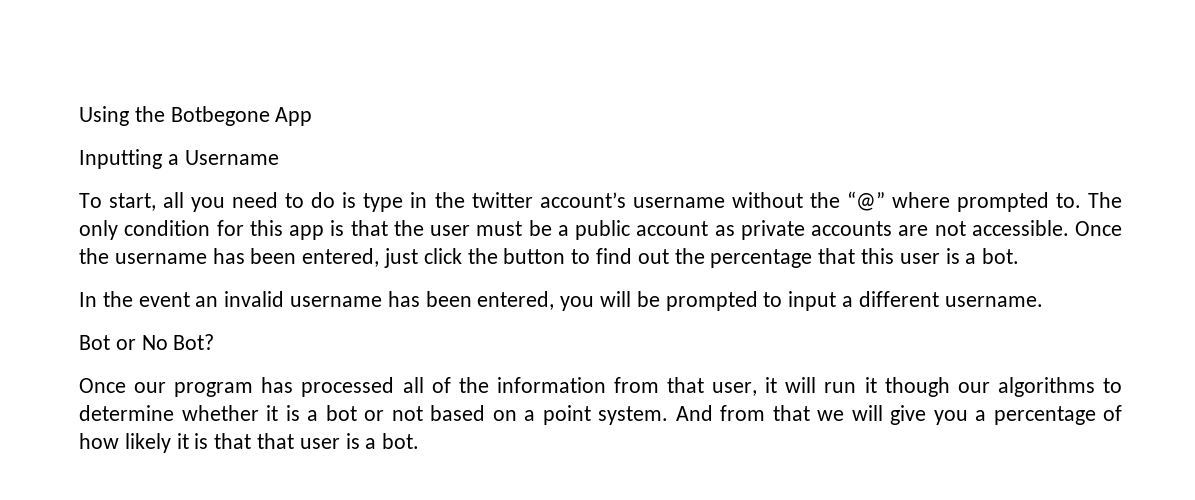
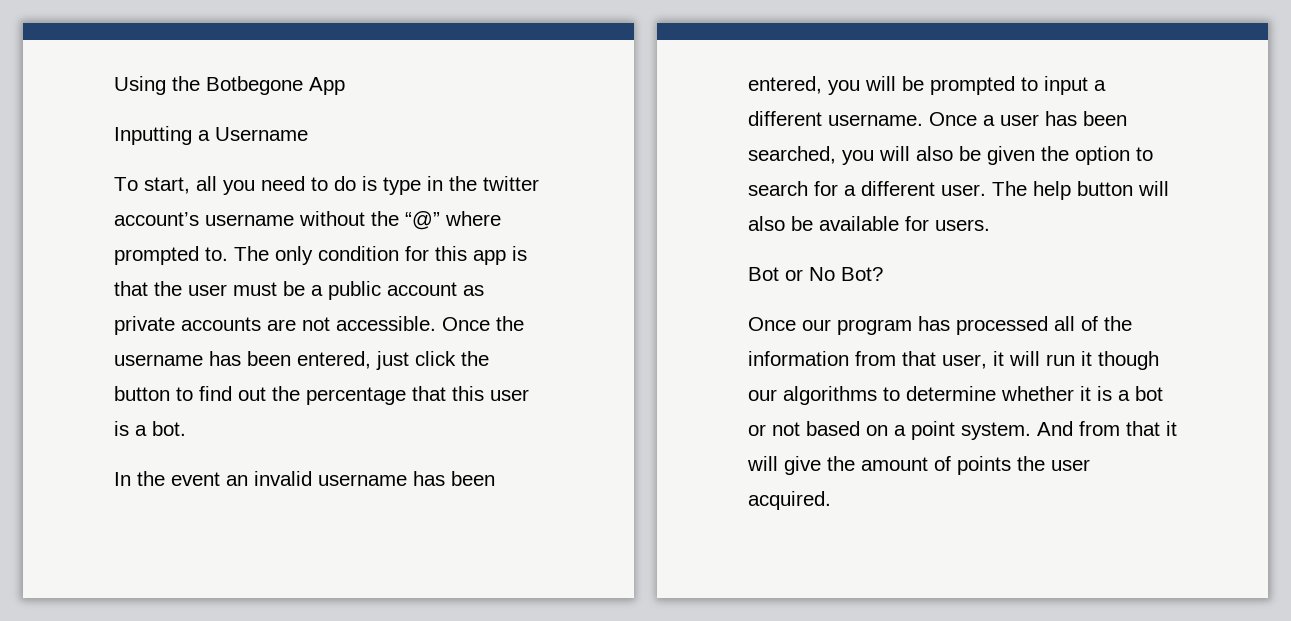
+ Once a user has been searched, you will also be given the option to search for a different user. The help button will also be available for users.
- And from that we will give you a percentage of how likely it is that that user is a bot.
+ And from that it will give the amount of points the user acquired.

